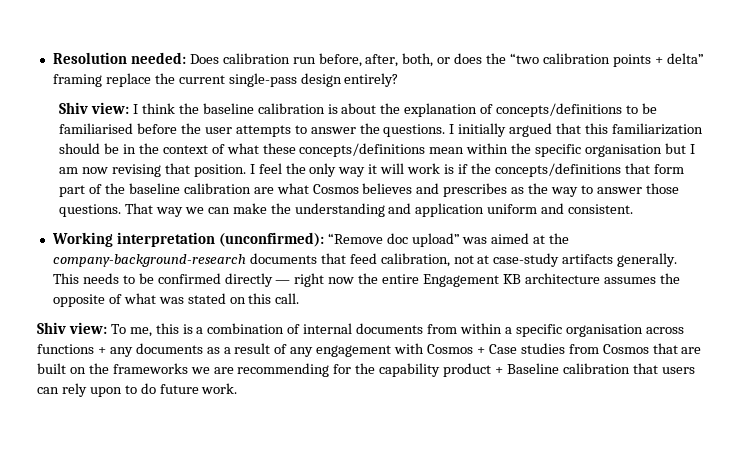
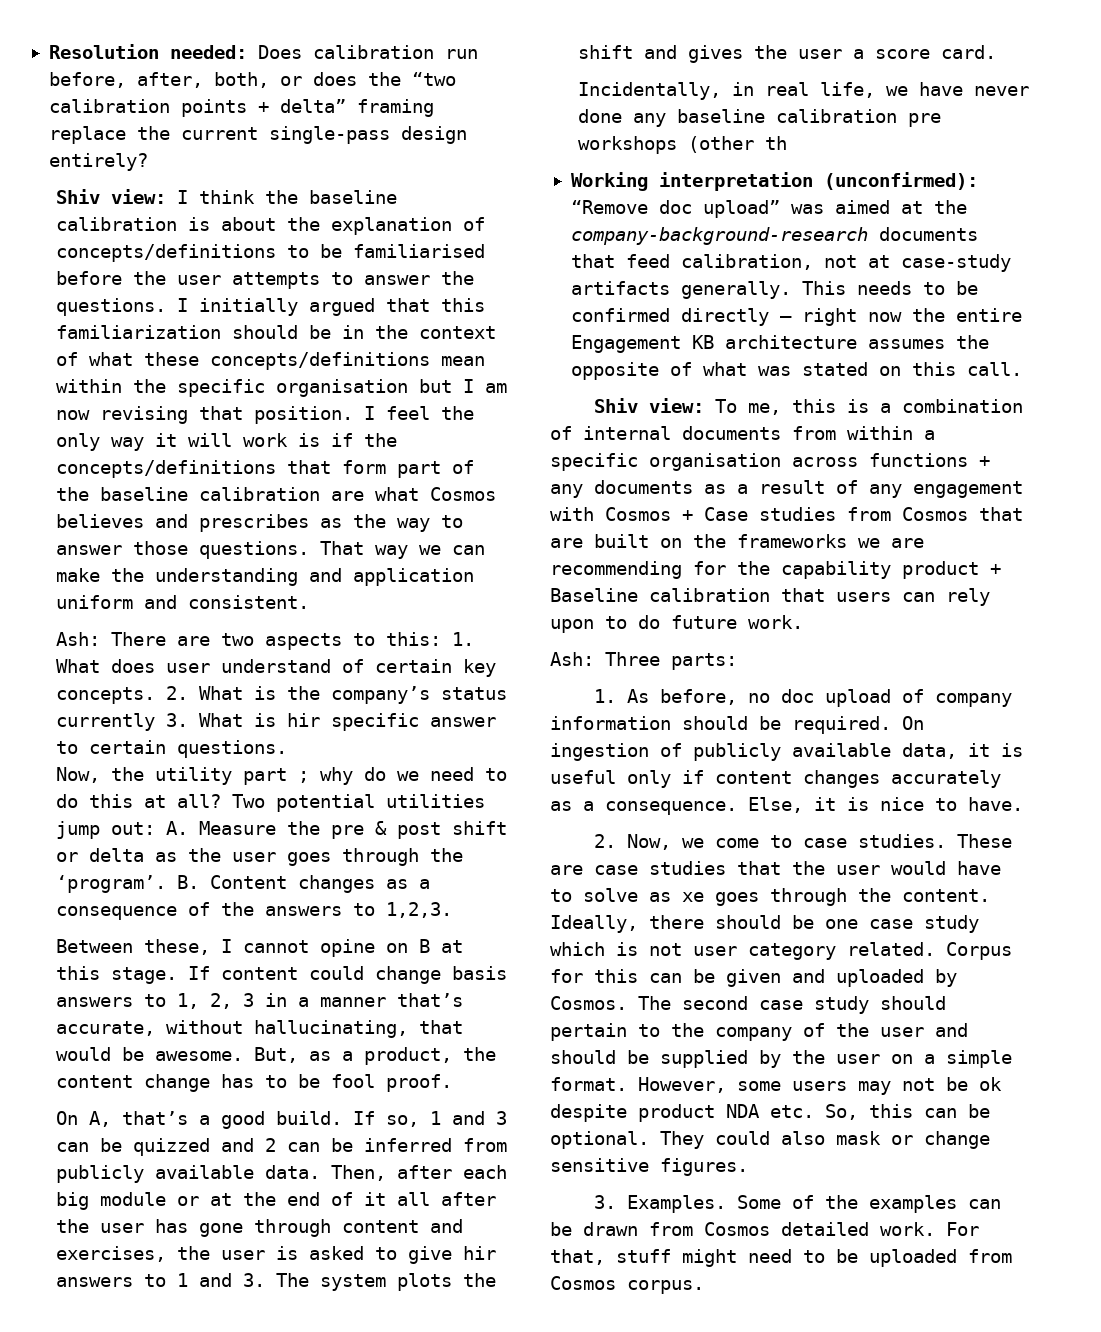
+ Ash: There are two aspects to this: 1. What does user understand of certain key concepts. 2. What is the company’s status currently 3. What is hir specific answer to certain questions.
+ Now, the utility part ; why do we need to do this at all? Two potential utilities jump out: A. Measure the pre & post shift or delta as the user goes through the ‘program’. B. Content changes as a consequence of the answers to 1,2,3.
+ Between these, I cannot opine on B at this stage. If content could change basis answers to 1, 2, 3 in a manner that’s accurate, without hallucinating, that would be awesome. But, as a product, the content change has to be fool proof.
+ On A, that’s a good build. If so, 1 and 3 can be quizzed and 2 can be inferred from publicly available data. Then, after each big module or at the end of it all after the user has gone through content and exercises, the user is asked to give hir answers to 1 and 3. The system plots the shift and gives the user a score card.
+ Incidentally, in real life, we have never done any baseline calibration pre workshops (other th
+ Ash: Three parts:
+ 1. As before, no doc upload of company information should be required. On ingestion of publicly available data, it is useful only if content changes accurately as a consequence. Else, it is nice to have.
+ 2. Now, we come to case studies. These are case studies that the user would have to solve as xe goes through the content. Ideally, there should be one case study which is not user category related. Corpus for this can be given and uploaded by Cosmos. The second case study should pertain to the company of the user and should be supplied by the user on a simple format. However, some users may not be ok despite product NDA etc. So, this can be optional. They could also mask or change sensitive figures.
+ 3. Examples. Some of the examples can be drawn from Cosmos detailed work. For that, stuff might need to be uploaded from Cosmos corpus.

